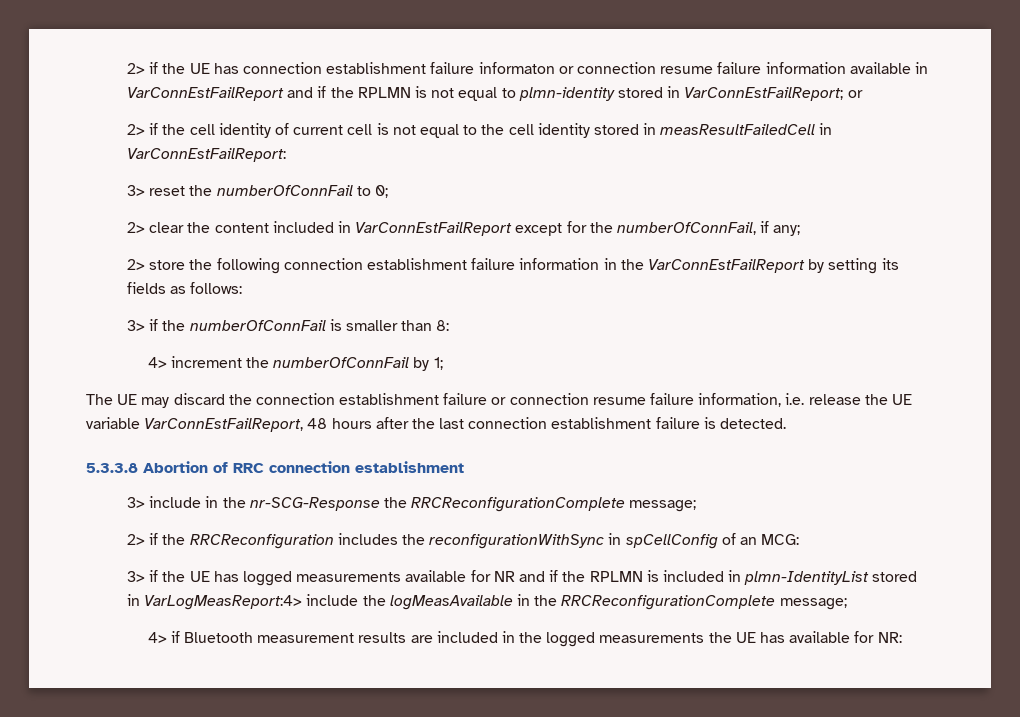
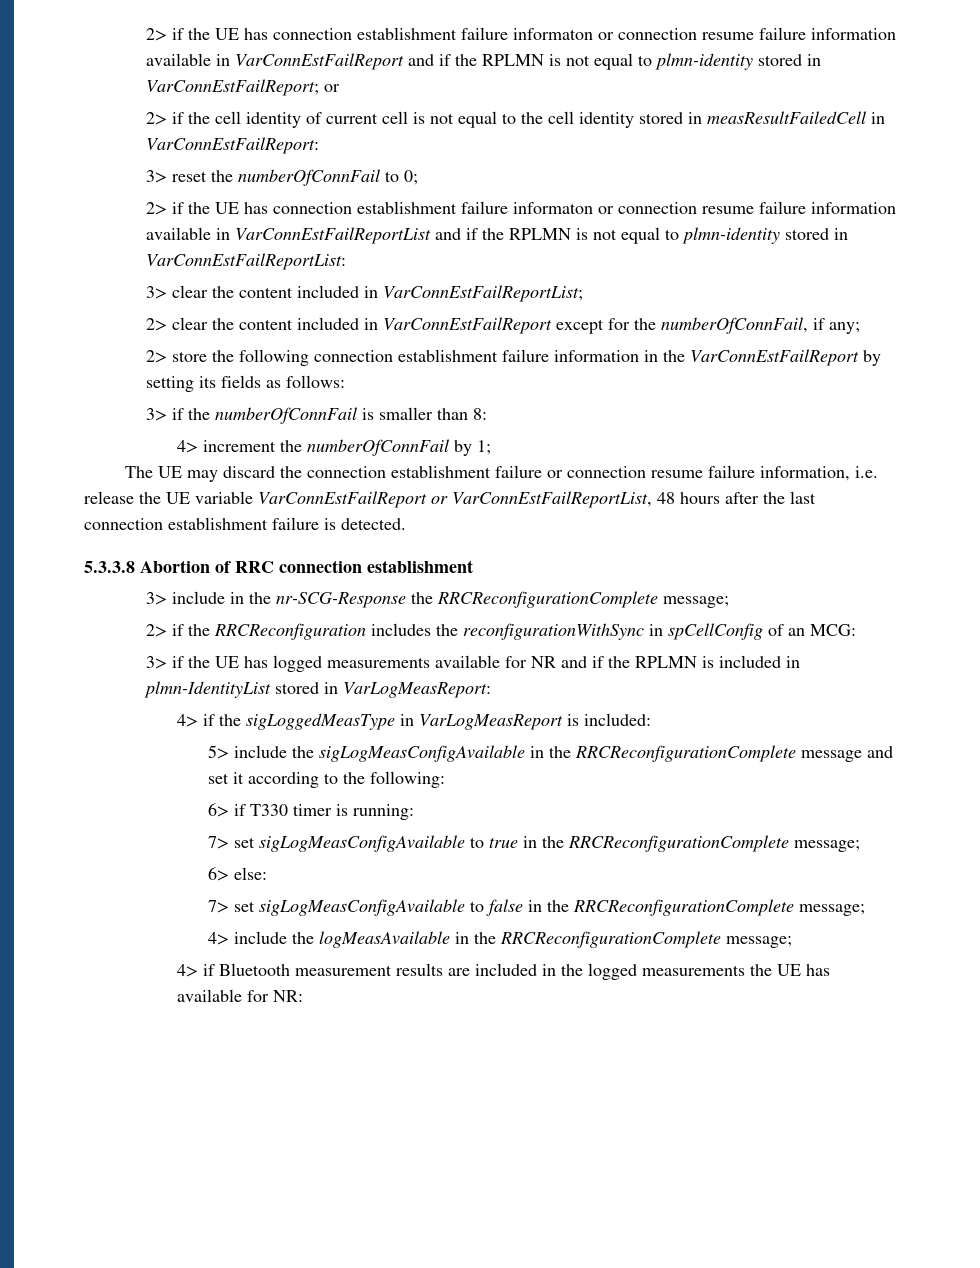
+ 2> if the UE has connection establishment failure informaton or connection resume failure information available in VarConnEstFailReportList and if the RPLMN is not equal to plmn-identity stored in VarConnEstFailReportList:
+ 3> clear the content included in VarConnEstFailReportList;
- The UE may discard the connection establishment failure or connection resume failure information, i.e. release the UE variable VarConnEstFailReport, 48 hours after the last connection establishment failure is detected.
+ The UE may discard the connection establishment failure or connection resume failure information, i.e. release the UE variable VarConnEstFailReport or VarConnEstFailReportList, 48 hours after the last connection establishment failure is detected.
- 3> if the UE has logged measurements available for NR and if the RPLMN is included in plmn-IdentityList stored in VarLogMeasReport:4> include the logMeasAvailable in the RRCReconfigurationComplete message;
+ 3> if the UE has logged measurements available for NR and if the RPLMN is included in plmn-IdentityList stored in VarLogMeasReport:
+ 4> if the sigLoggedMeasType in VarLogMeasReport is included:
+ 5> include the sigLogMeasConfigAvailable in the RRCReconfigurationComplete message and set it according to the following:
+ 6> if T330 timer is running:
+ 7> set sigLogMeasConfigAvailable to true in the RRCReconfigurationComplete message;
+ 6> else:
+ 7> set sigLogMeasConfigAvailable to false in the RRCReconfigurationComplete message;
+ 4> include the logMeasAvailable in the RRCReconfigurationComplete message;

